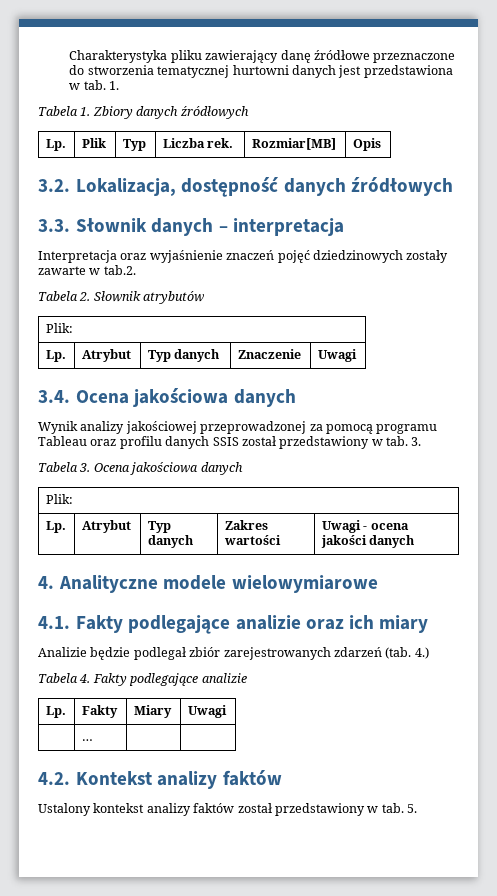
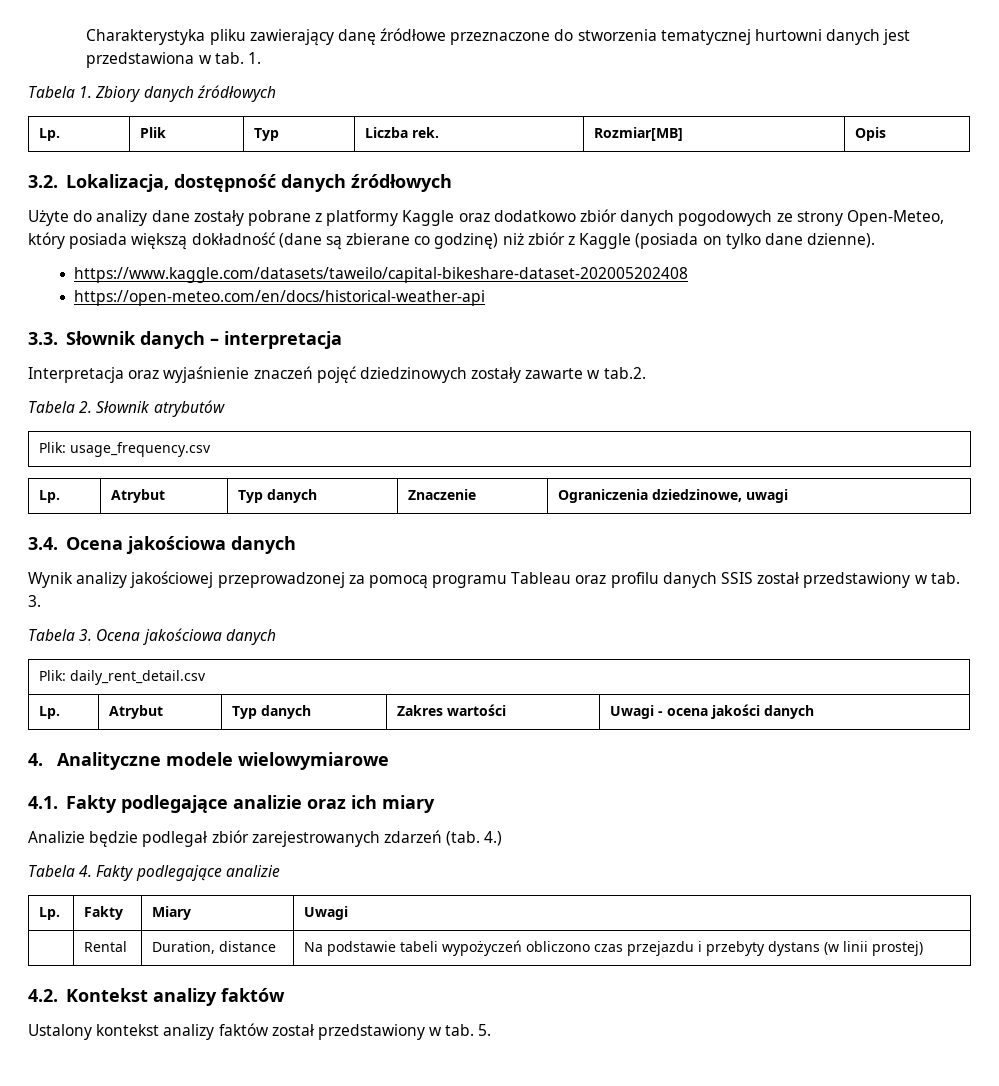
+ Użyte do analizy dane zostały pobrane z platformy Kaggle oraz dodatkowo zbiór danych pogodowych ze strony Open-Meteo, który posiada większą dokładność (dane są zbierane co godzinę) niż zbiór z Kaggle (posiada on tylko dane dzienne).
+ https://www.kaggle.com/datasets/taweilo/capital-bikeshare-dataset-202005202408
+ https://open-meteo.com/en/docs/historical-weather-api
  Tabela 2. Słownik atrybutów
- Plik:
+ Plik: usage_frequency.csv
- Lp. | Atrybut | Typ danych | Znaczenie | Uwagi
+ Lp. | Atrybut | Typ danych | Znaczenie | Ograniczenia dziedzinowe, uwagi
  Tabela 3. Ocena jakościowa danych
- Plik:
+ Plik: daily_rent_detail.csv
- | … | |
+ | Rental | Duration, distance | Na podstawie tabeli wypożyczeń obliczono czas przejazdu i przebyty dystans (w linii prostej)

